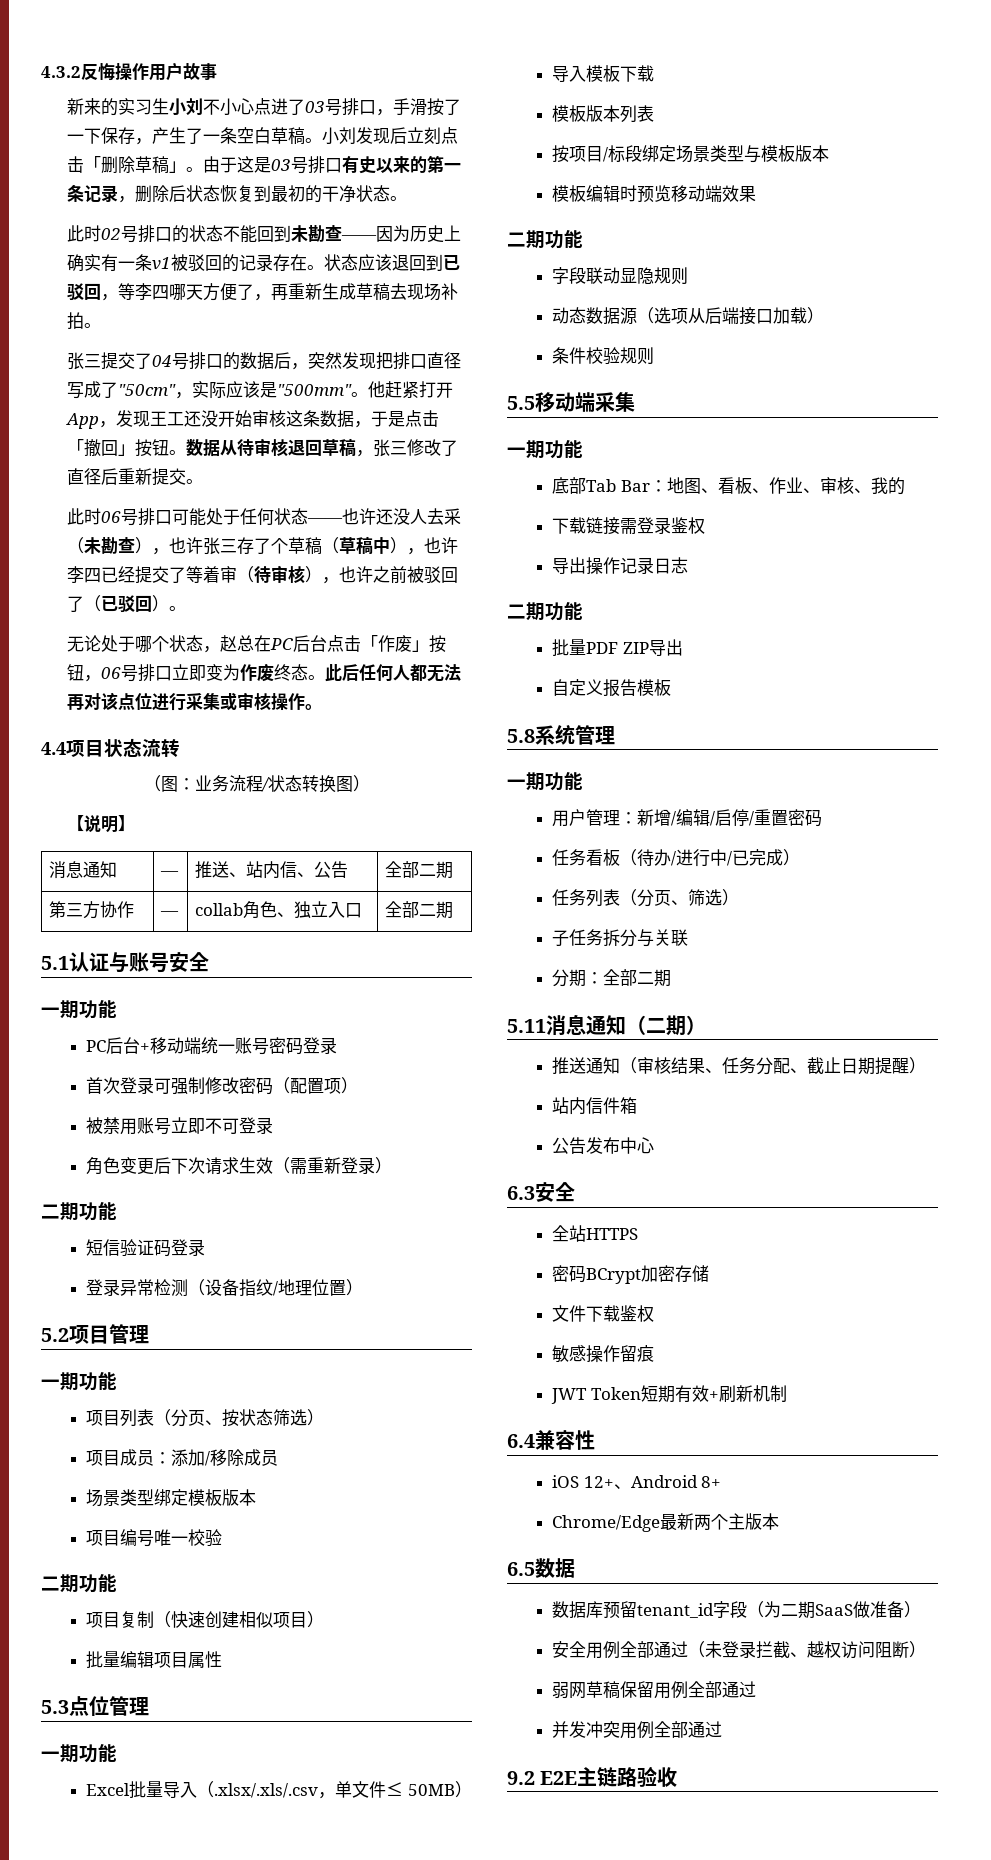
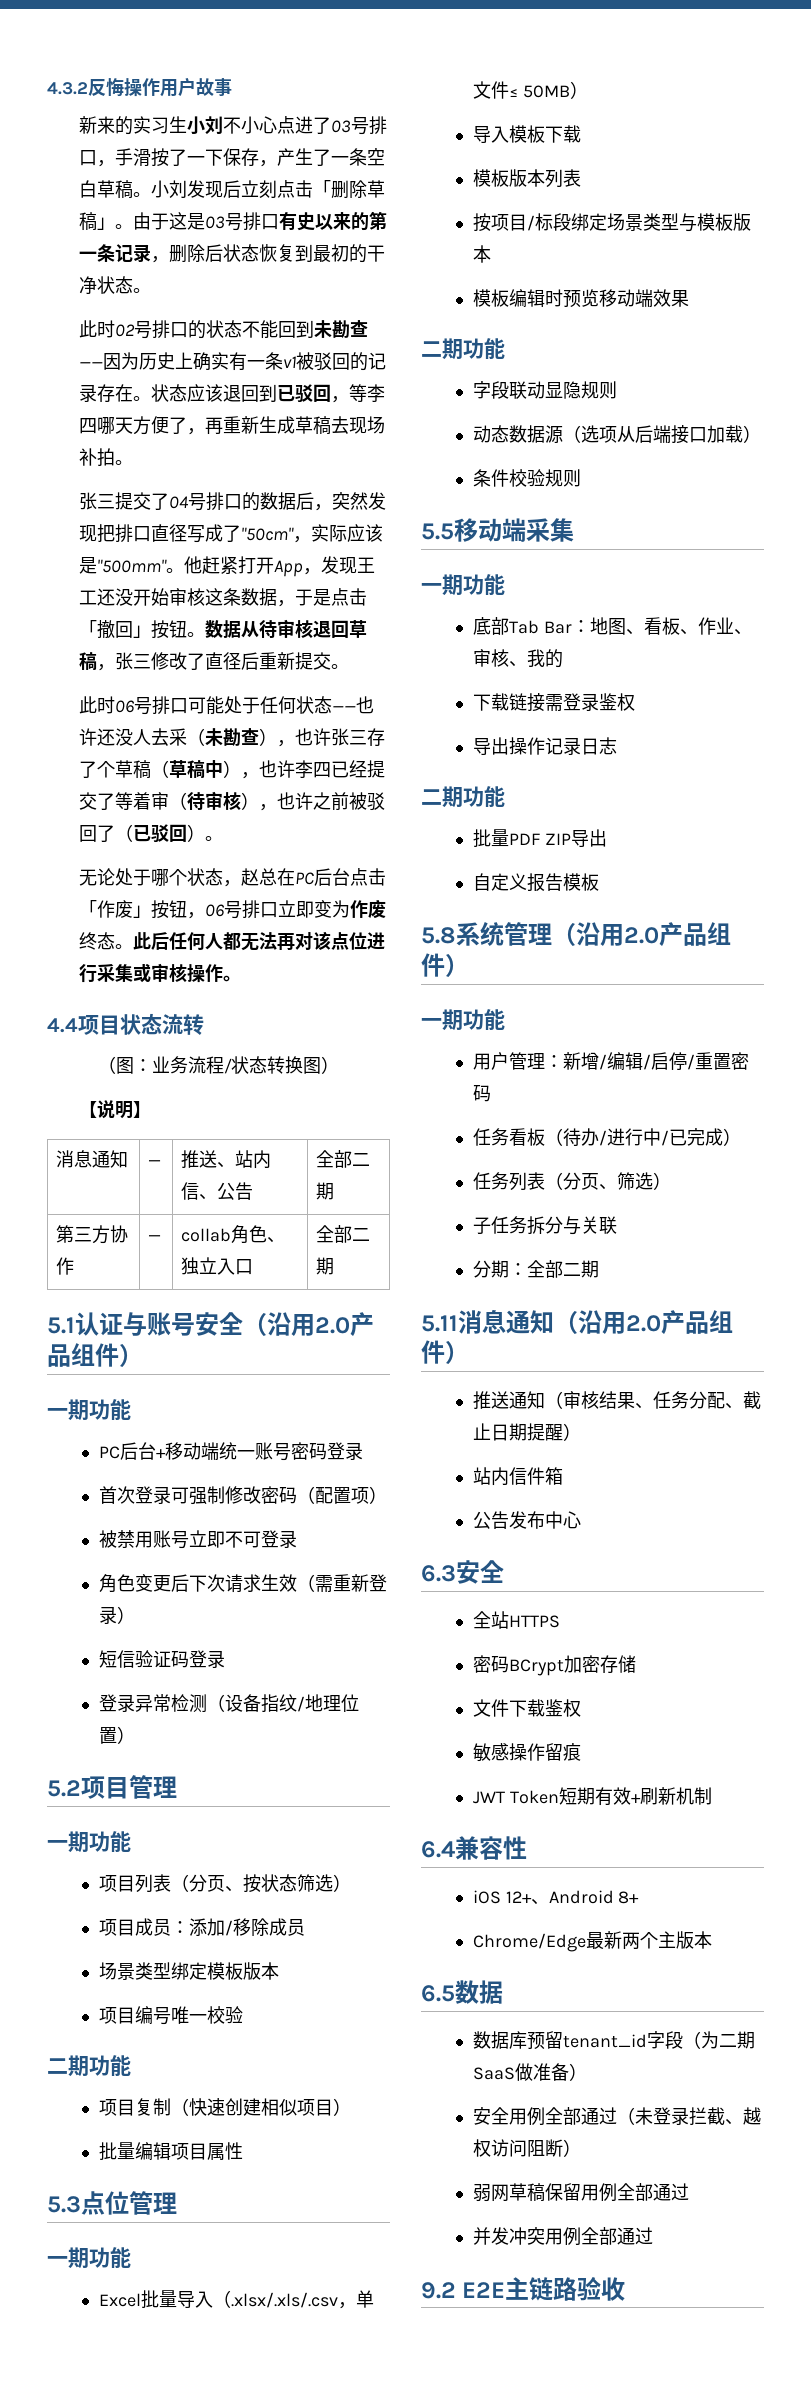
- 5.1认证与账号安全
+ 5.1认证与账号安全（沿用2.0产品组件）
  角色变更后下次请求生效（需重新登录）
- 二期功能
- 5.8系统管理
+ 5.8系统管理（沿用2.0产品组件）
- 5.11消息通知（二期）
+ 5.11消息通知（沿用2.0产品组件）

